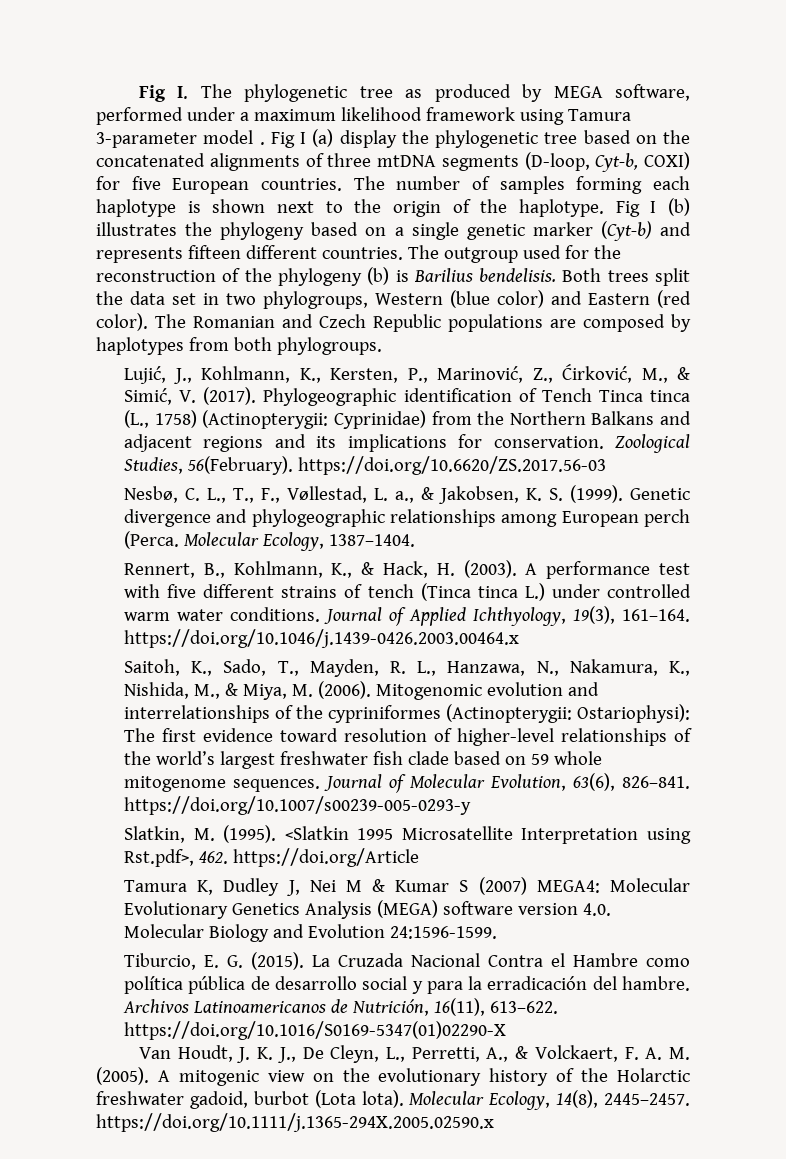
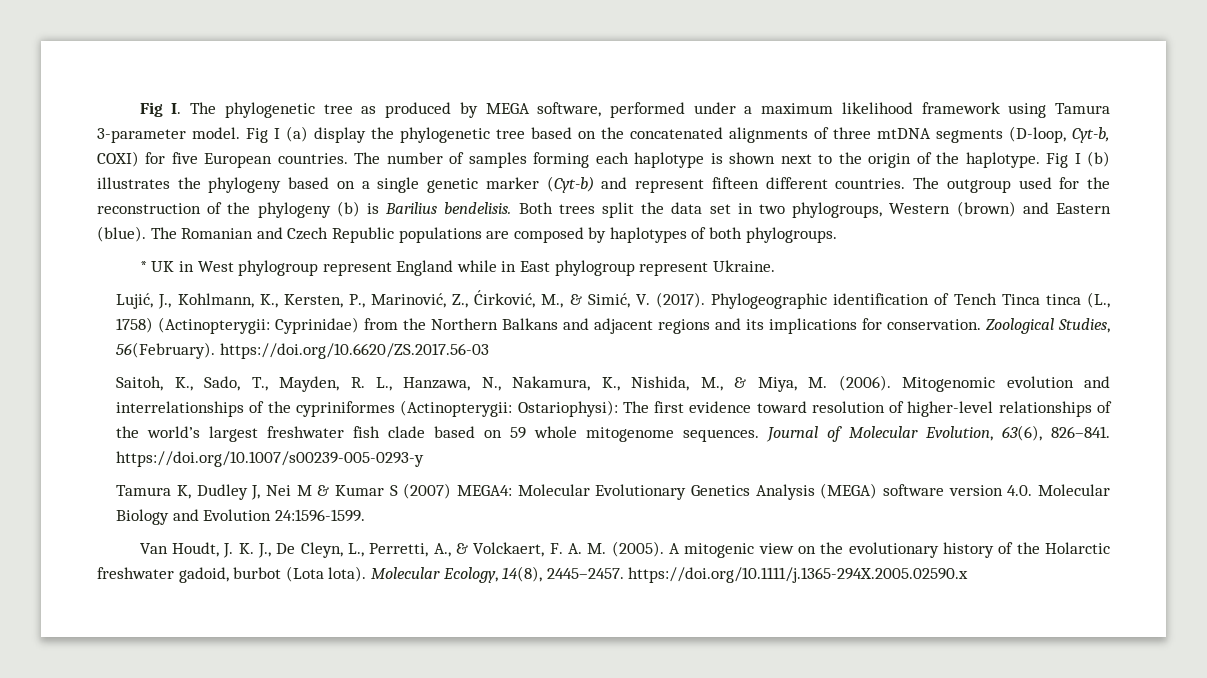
- Fig I. The phylogenetic tree as produced by MEGA software, performed under a maximum likelihood framework using Tamura 3-parameter model .
+ Fig I. The phylogenetic tree as produced by MEGA software, performed under a maximum likelihood framework using Tamura 3-parameter model.
- Fig I (b) illustrates the phylogeny based on a single genetic marker (Cyt-b) and represents fifteen different countries.
+ Fig I (b) illustrates the phylogeny based on a single genetic marker (Cyt-b) and represent fifteen different countries.
- Both trees split the data set in two phylogroups, Western (blue color) and Eastern (red color).
+ Both trees split the data set in two phylogroups, Western (brown) and Eastern (blue).
- The Romanian and Czech Republic populations are composed by haplotypes from both phylogroups.
+ The Romanian and Czech Republic populations are composed by haplotypes of both phylogroups.
+ * UK in West phylogroup represent England while in East phylogroup represent Ukraine.
- Nesbø, C. L., T., F., Vøllestad, L. a., & Jakobsen, K. S. (1999). Genetic divergence and phylogeographic relationships among European perch (Perca. Molecular Ecology, 1387–1404.
- Rennert, B., Kohlmann, K., & Hack, H. (2003). A performance test with five different strains of tench (Tinca tinca L.) under controlled warm water conditions. Journal of Applied Ichthyology, 19(3), 161–164. https://doi.org/10.1046/j.1439-0426.2003.00464.x
- Slatkin, M. (1995). <Slatkin 1995 Microsatellite Interpretation using Rst.pdf>, 462. https://doi.org/Article
- Tiburcio, E. G. (2015). La Cruzada Nacional Contra el Hambre como política pública de desarrollo social y para la erradicación del hambre. Archivos Latinoamericanos de Nutrición, 16(11), 613–622. https://doi.org/10.1016/S0169-5347(01)02290-X

